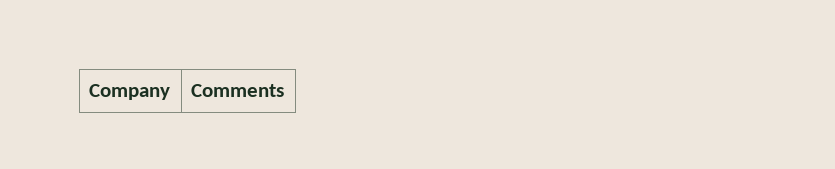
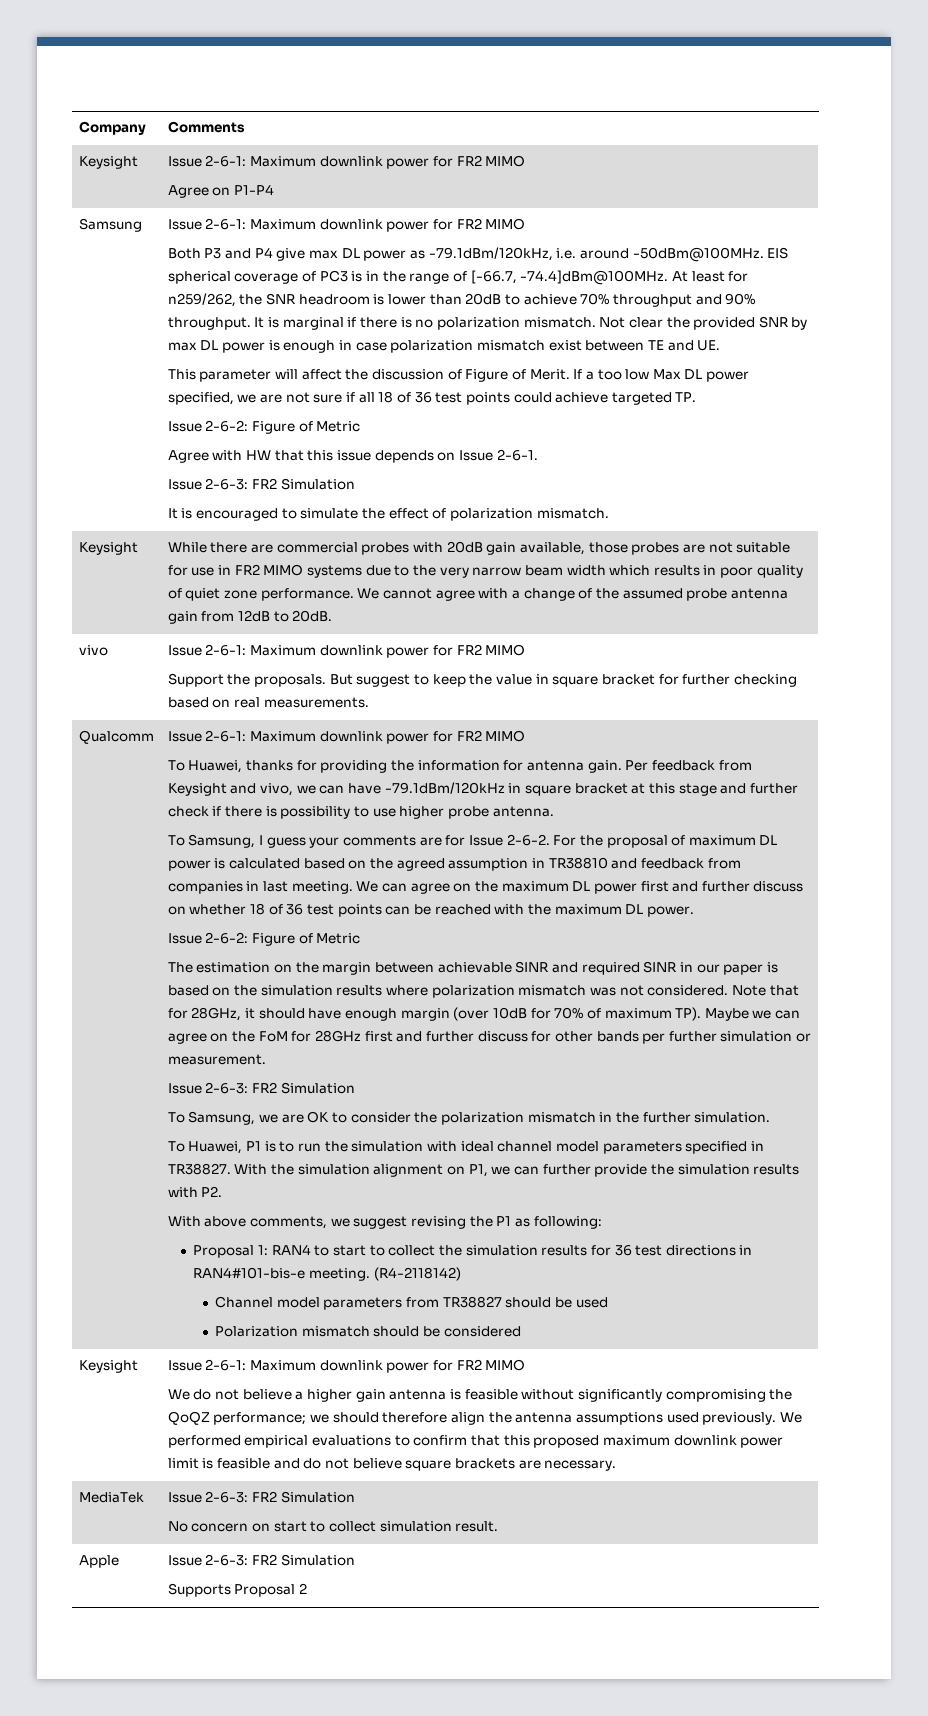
  Company | Comments
+ Keysight | Issue 2-6-1: Maximum downlink power for FR2 MIMO
+ Agree on P1-P4
+ Samsung | Issue 2-6-1: Maximum downlink power for FR2 MIMO
+ Both P3 and P4 give max DL power as -79.1dBm/120kHz, i.e. around -50dBm@100MHz. EIS spherical coverage of PC3 is in the range of [-66.7, -74.4]dBm@100MHz. At least for n259/262, the SNR headroom is lower than 20dB to achieve 70% throughput and 90% throughput. It is marginal if there is no polarization mismatch. Not clear the provided SNR by max DL power is enough in case polarization mismatch exist between TE and UE.
+ This parameter will affect the discussion of Figure of Merit. If a too low Max DL power specified, we are not sure if all 18 of 36 test points could achieve targeted TP.
+ Issue 2-6-2: Figure of Metric
+ Agree with HW that this issue depends on Issue 2-6-1.
+ Issue 2-6-3: FR2 Simulation
+ It is encouraged to simulate the effect of polarization mismatch.
+ Keysight | While there are commercial probes with 20dB gain available, those probes are not suitable for use in FR2 MIMO systems due to the very narrow beam width which results in poor quality of quiet zone performance. We cannot agree with a change of the assumed probe antenna gain from 12dB to 20dB.
+ vivo | Issue 2-6-1: Maximum downlink power for FR2 MIMO
+ Support the proposals. But suggest to keep the value in square bracket for further checking based on real measurements.
+ Qualcomm | Issue 2-6-1: Maximum downlink power for FR2 MIMO
+ To Huawei, thanks for providing the information for antenna gain. Per feedback from Keysight and vivo, we can have -79.1dBm/120kHz in square bracket at this stage and further check if there is possibility to use higher probe antenna.
+ To Samsung, I guess your comments are for Issue 2-6-2. For the proposal of maximum DL power is calculated based on the agreed assumption in TR38810 and feedback from companies in last meeting. We can agree on the maximum DL power first and further discuss on whether 18 of 36 test points can be reached with the maximum DL power.
+ Issue 2-6-2: Figure of Metric
+ The estimation on the margin between achievable SINR and required SINR in our paper is based on the simulation results where polarization mismatch was not considered. Note that for 28GHz, it should have enough margin (over 10dB for 70% of maximum TP). Maybe we can agree on the FoM for 28GHz first and further discuss for other bands per further simulation or measurement.
+ Issue 2-6-3: FR2 Simulation
+ To Samsung, we are OK to consider the polarization mismatch in the further simulation.
+ To Huawei, P1 is to run the simulation with ideal channel model parameters specified in TR38827. With the simulation alignment on P1, we can further provide the simulation results with P2.
+ With above comments, we suggest revising the P1 as following:
+ Proposal 1: RAN4 to start to collect the simulation results for 36 test directions in RAN4#101-bis-e meeting. (R4-2118142)
+ Channel model parameters from TR38827 should be used
+ Polarization mismatch should be considered
+ Keysight | Issue 2-6-1: Maximum downlink power for FR2 MIMO
+ We do not believe a higher gain antenna is feasible without significantly compromising the QoQZ performance; we should therefore align the antenna assumptions used previously. We performed empirical evaluations to confirm that this proposed maximum downlink power limit is feasible and do not believe square brackets are necessary.
+ MediaTek | Issue 2-6-3: FR2 Simulation
+ No concern on start to collect simulation result.
+ Apple | Issue 2-6-3: FR2 Simulation
+ Supports Proposal 2

